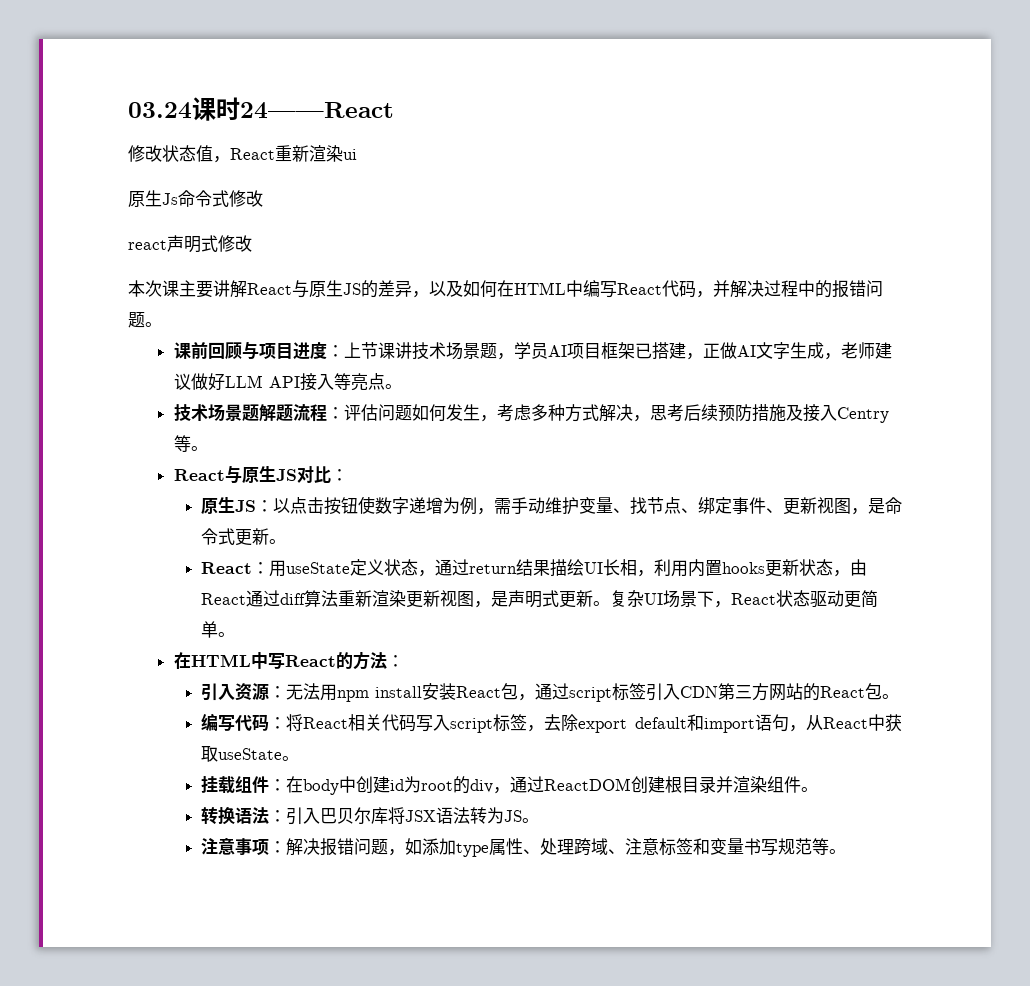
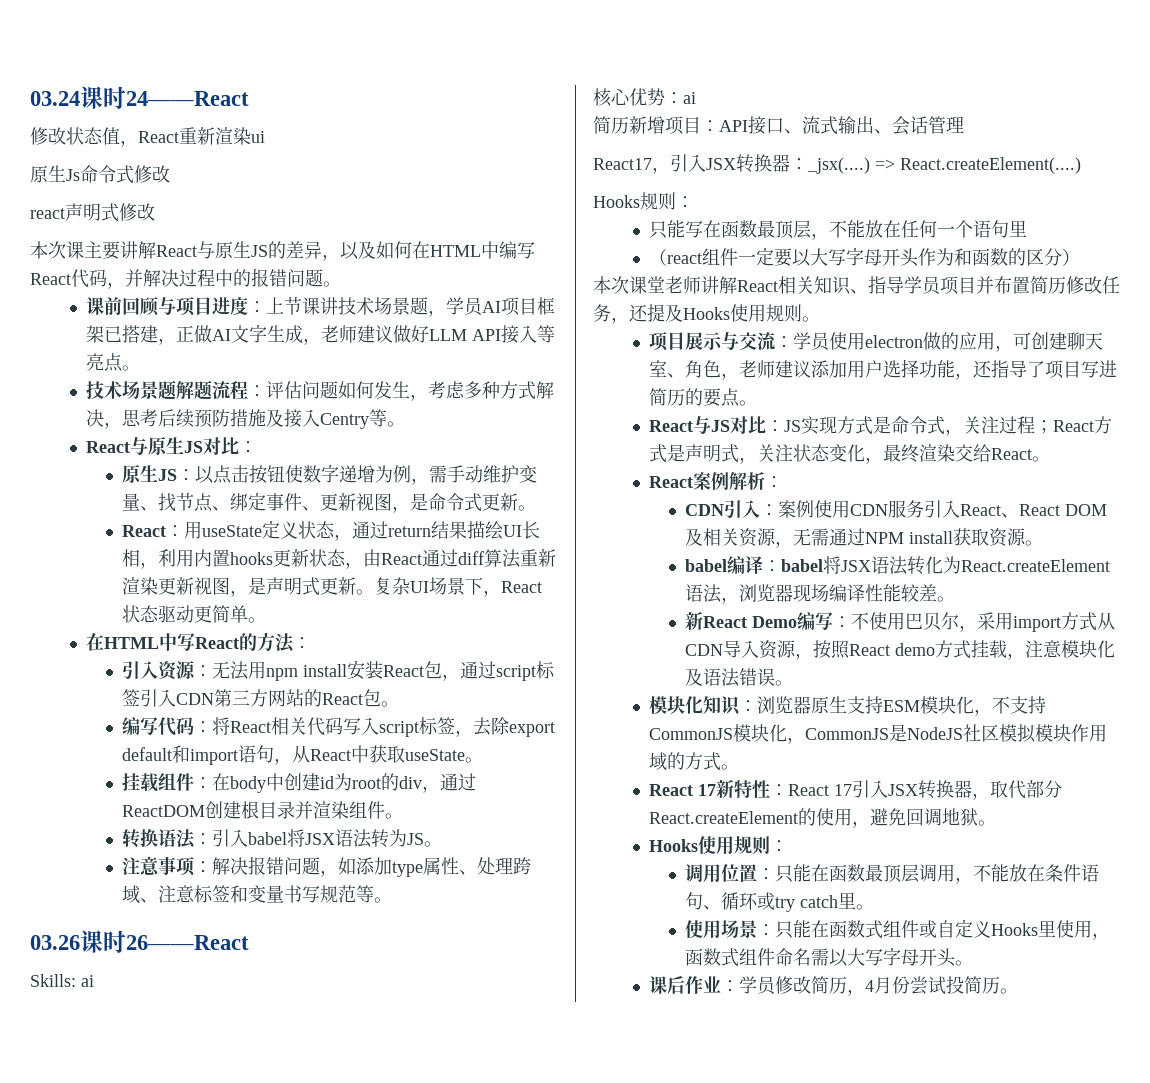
- 转换语法：引入巴贝尔库将JSX语法转为JS。
+ 转换语法：引入babel将JSX语法转为JS。
+ 03.26课时26——React
+ Skills: ai
+ 核心优势：ai
+ 简历新增项目：API接口、流式输出、会话管理
+ React17，引入JSX转换器：_jsx(....) => React.createElement(....)
+ Hooks规则：
+ 只能写在函数最顶层，不能放在任何一个语句里
+ （react组件一定要以大写字母开头作为和函数的区分）
+ 本次课堂老师讲解React相关知识、指导学员项目并布置简历修改任务，还提及Hooks使用规则。
+ 项目展示与交流：学员使用electron做的应用，可创建聊天室、角色，老师建议添加用户选择功能，还指导了项目写进简历的要点。
+ React与JS对比：JS实现方式是命令式，关注过程；React方式是声明式，关注状态变化，最终渲染交给React。
+ React案例解析：
+ CDN引入：案例使用CDN服务引入React、React DOM及相关资源，无需通过NPM install获取资源。
+ babel编译：babel将JSX语法转化为React.createElement语法，浏览器现场编译性能较差。
+ 新React Demo编写：不使用巴贝尔，采用import方式从CDN导入资源，按照React demo方式挂载，注意模块化及语法错误。
+ 模块化知识：浏览器原生支持ESM模块化，不支持CommonJS模块化，CommonJS是NodeJS社区模拟模块作用域的方式。
+ React 17新特性：React 17引入JSX转换器，取代部分React.createElement的使用，避免回调地狱。
+ Hooks使用规则：
+ 调用位置：只能在函数最顶层调用，不能放在条件语句、循环或try catch里。
+ 使用场景：只能在函数式组件或自定义Hooks里使用，函数式组件命名需以大写字母开头。
+ 课后作业：学员修改简历，4月份尝试投简历。

